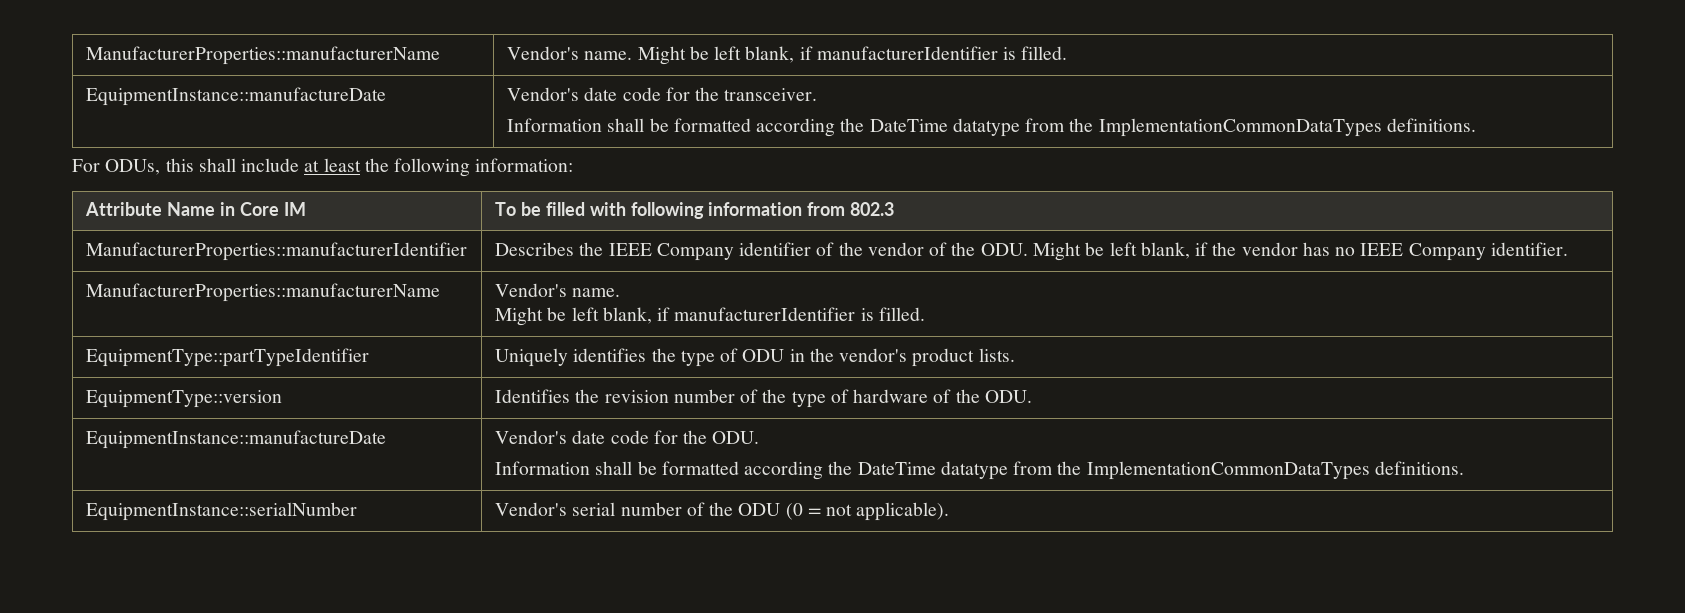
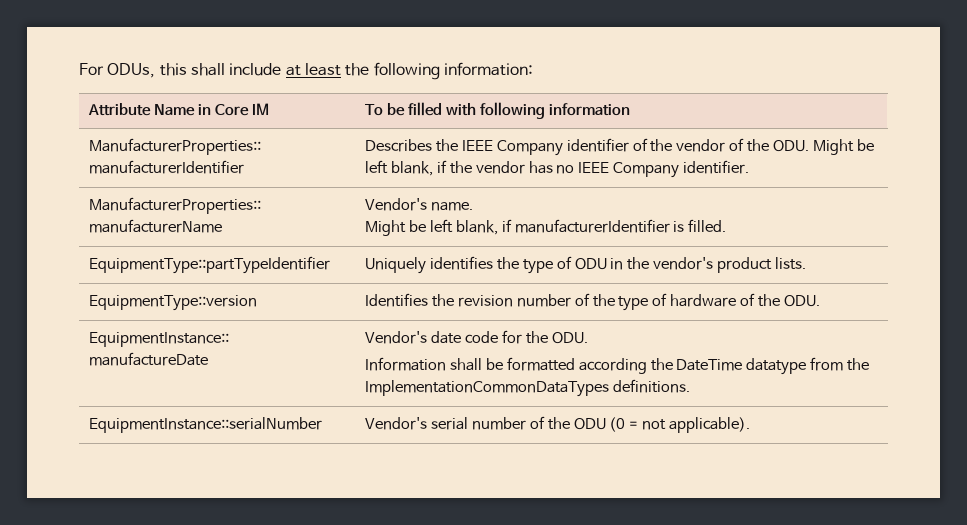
- ManufacturerProperties::manufacturerName | Vendor's name. Might be left blank, if manufacturerIdentifier is filled.
- EquipmentInstance::manufactureDate | Vendor's date code for the transceiver.
- Information shall be formatted according the DateTime datatype from the ImplementationCommonDataTypes definitions.
- Attribute Name in Core IM | To be filled with following information from 802.3
+ Attribute Name in Core IM | To be filled with following information

